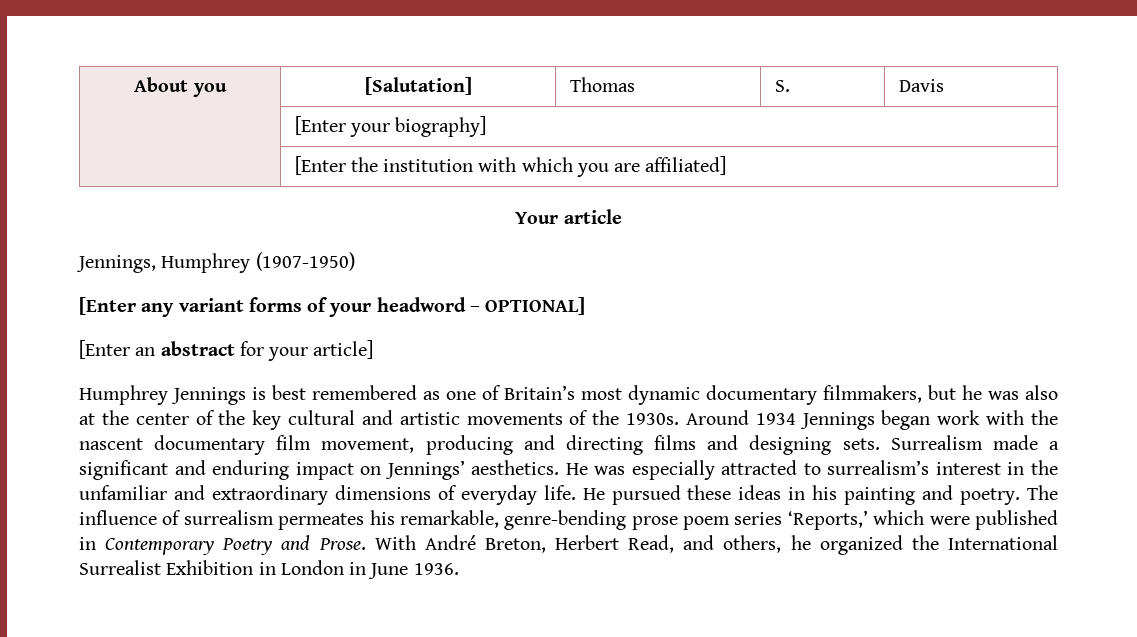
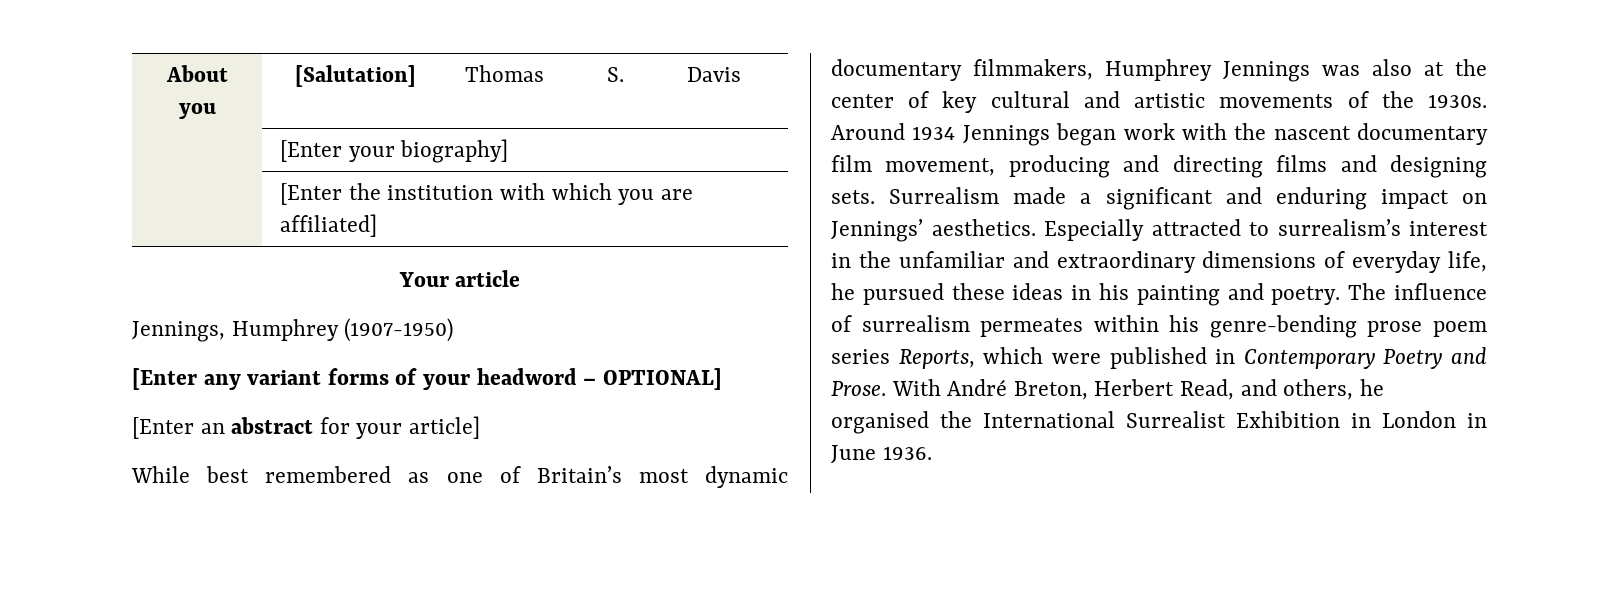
- Humphrey Jennings is best remembered as one of Britain’s most dynamic documentary filmmakers, but he was also at the center of the key cultural and artistic movements of the 1930s.
+ While best remembered as one of Britain’s most dynamic documentary filmmakers, Humphrey Jennings was also at the center of key cultural and artistic movements of the 1930s.
- He was especially attracted to surrealism’s interest in the unfamiliar and extraordinary dimensions of everyday life. He pursued these ideas in his painting and poetry.
+ Especially attracted to surrealism’s interest in the unfamiliar and extraordinary dimensions of everyday life, he pursued these ideas in his painting and poetry.
- The influence of surrealism permeates his remarkable, genre-bending prose poem series ‘Reports,’ which were published in Contemporary Poetry and Prose.
+ The influence of surrealism permeates within his genre-bending prose poem series Reports, which were published in Contemporary Poetry and Prose.
- With André Breton, Herbert Read, and others, he organized the International Surrealist Exhibition in London in June 1936.
+ With André Breton, Herbert Read, and others, he organised the International Surrealist Exhibition in London in June 1936.

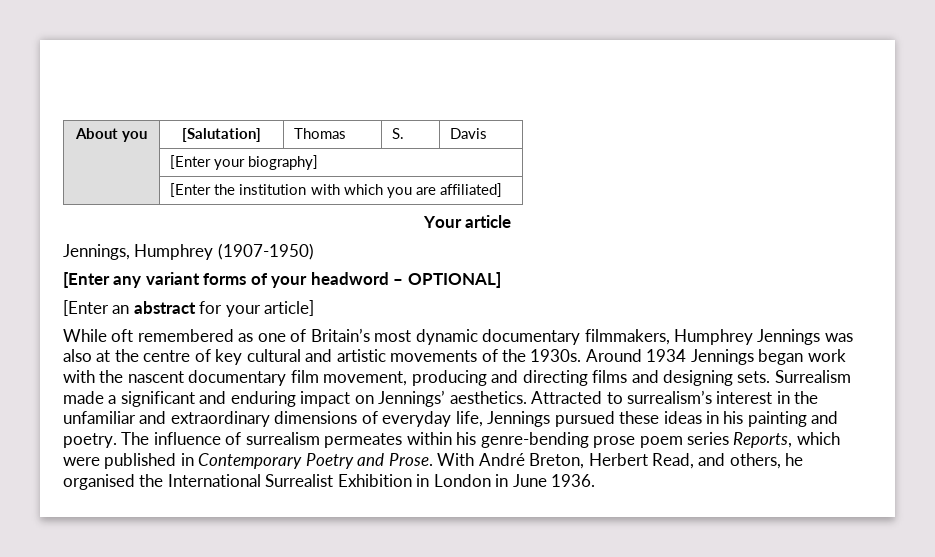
- While best remembered as one of Britain’s most dynamic documentary filmmakers, Humphrey Jennings was also at the center of key cultural and artistic movements of the 1930s.
+ While oft remembered as one of Britain’s most dynamic documentary filmmakers, Humphrey Jennings was also at the centre of key cultural and artistic movements of the 1930s.
- Especially attracted to surrealism’s interest in the unfamiliar and extraordinary dimensions of everyday life, he pursued these ideas in his painting and poetry.
+ Attracted to surrealism’s interest in the unfamiliar and extraordinary dimensions of everyday life, Jennings pursued these ideas in his painting and poetry.

